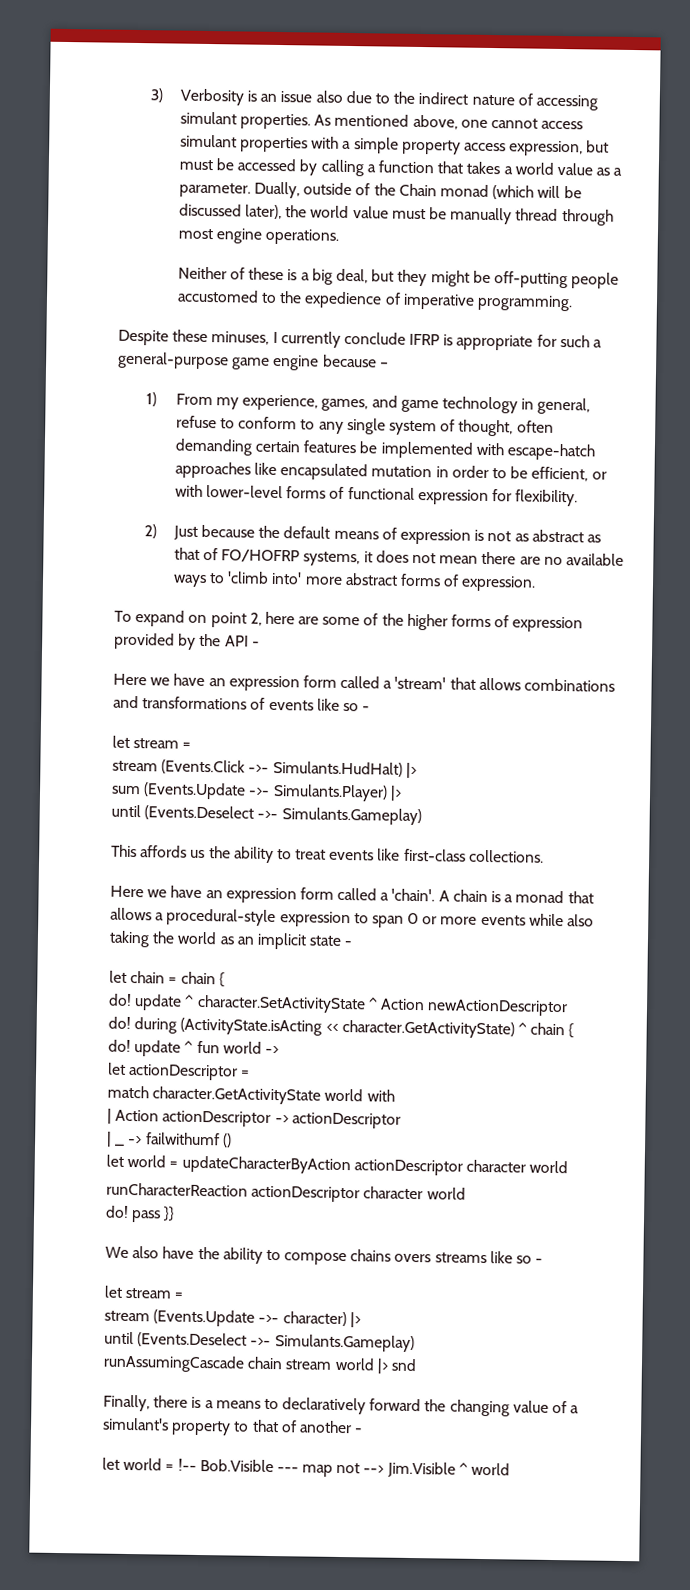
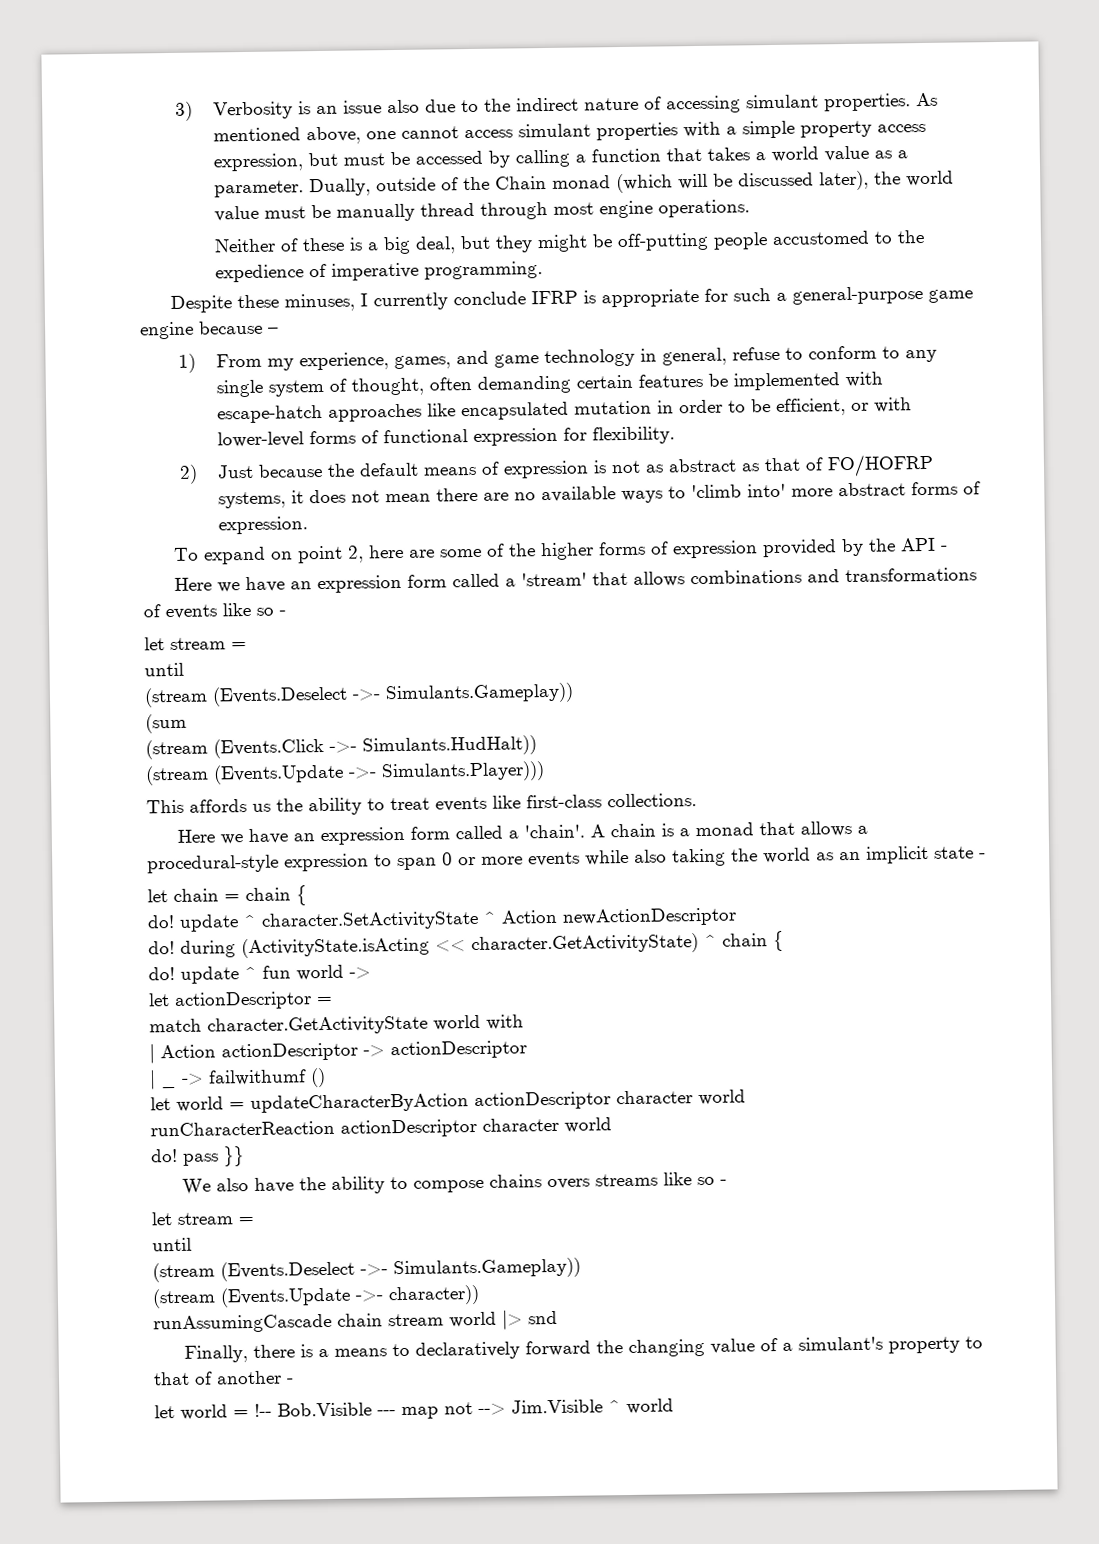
  Here we have an expression form called a 'stream' that allows combinations and transformations of events like so -
  let stream =
- stream (Events.Click ->- Simulants.HudHalt) |>
- sum (Events.Update ->- Simulants.Player) |>
- until (Events.Deselect ->- Simulants.Gameplay)
+ until
+ (stream (Events.Deselect ->- Simulants.Gameplay))
+ (sum
+ (stream (Events.Click ->- Simulants.HudHalt))
+ (stream (Events.Update ->- Simulants.Player)))
  We also have the ability to compose chains overs streams like so -
  let stream =
- stream (Events.Update ->- character) |>
- until (Events.Deselect ->- Simulants.Gameplay)
+ until
+ (stream (Events.Deselect ->- Simulants.Gameplay))
+ (stream (Events.Update ->- character))

